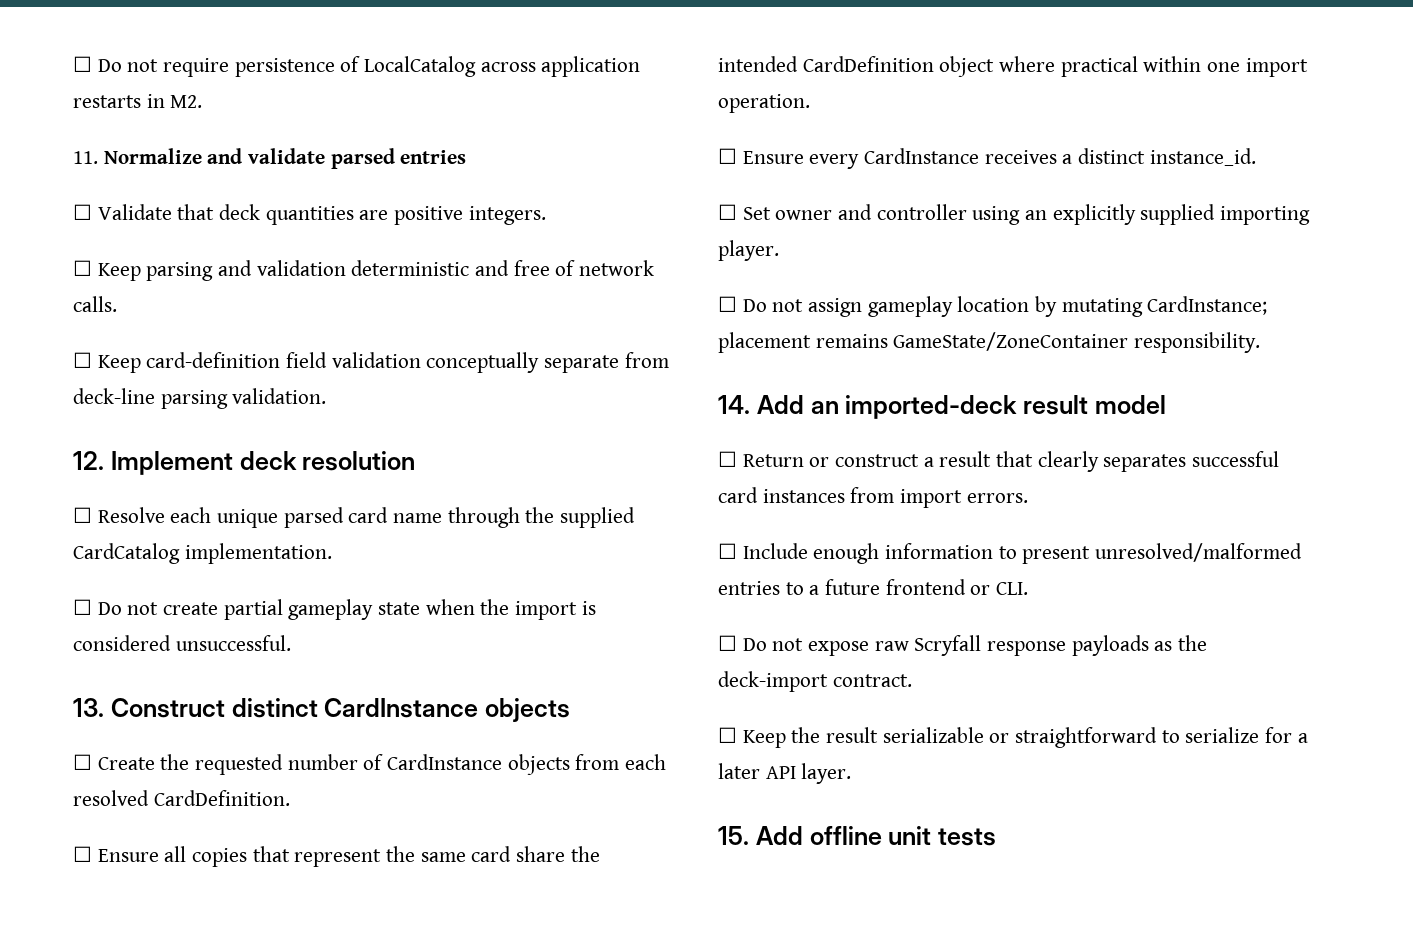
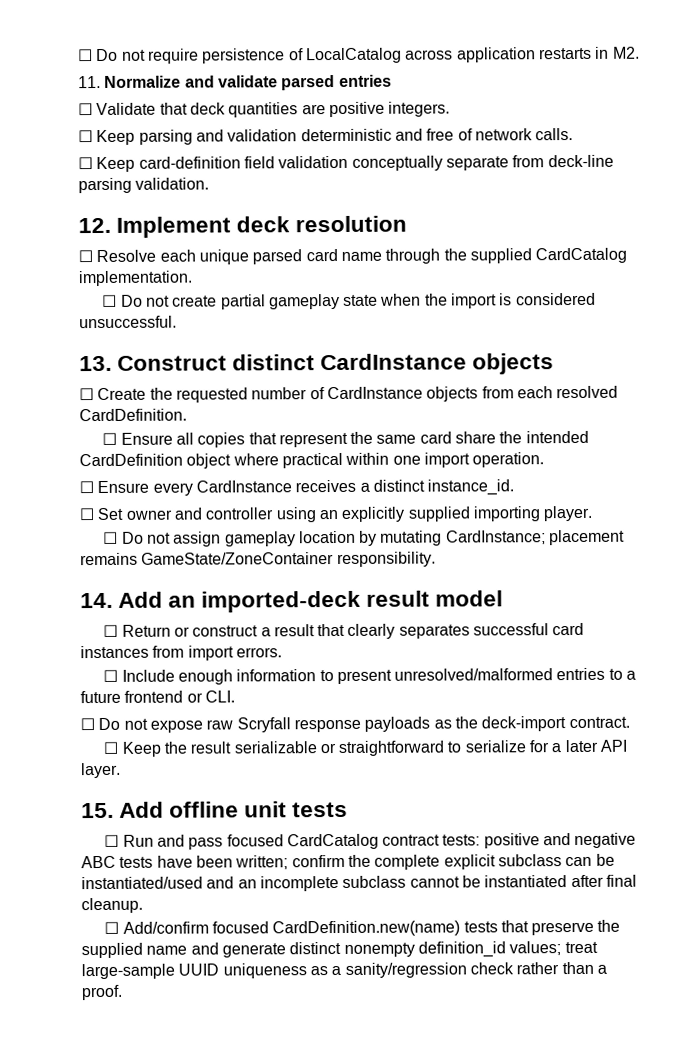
+ ☐ Run and pass focused CardCatalog contract tests: positive and negative ABC tests have been written; confirm the complete explicit subclass can be instantiated/used and an incomplete subclass cannot be instantiated after final cleanup.
+ ☐ Add/confirm focused CardDefinition.new(name) tests that preserve the supplied name and generate distinct nonempty definition_id values; treat large-sample UUID uniqueness as a sanity/regression check rather than a proof.

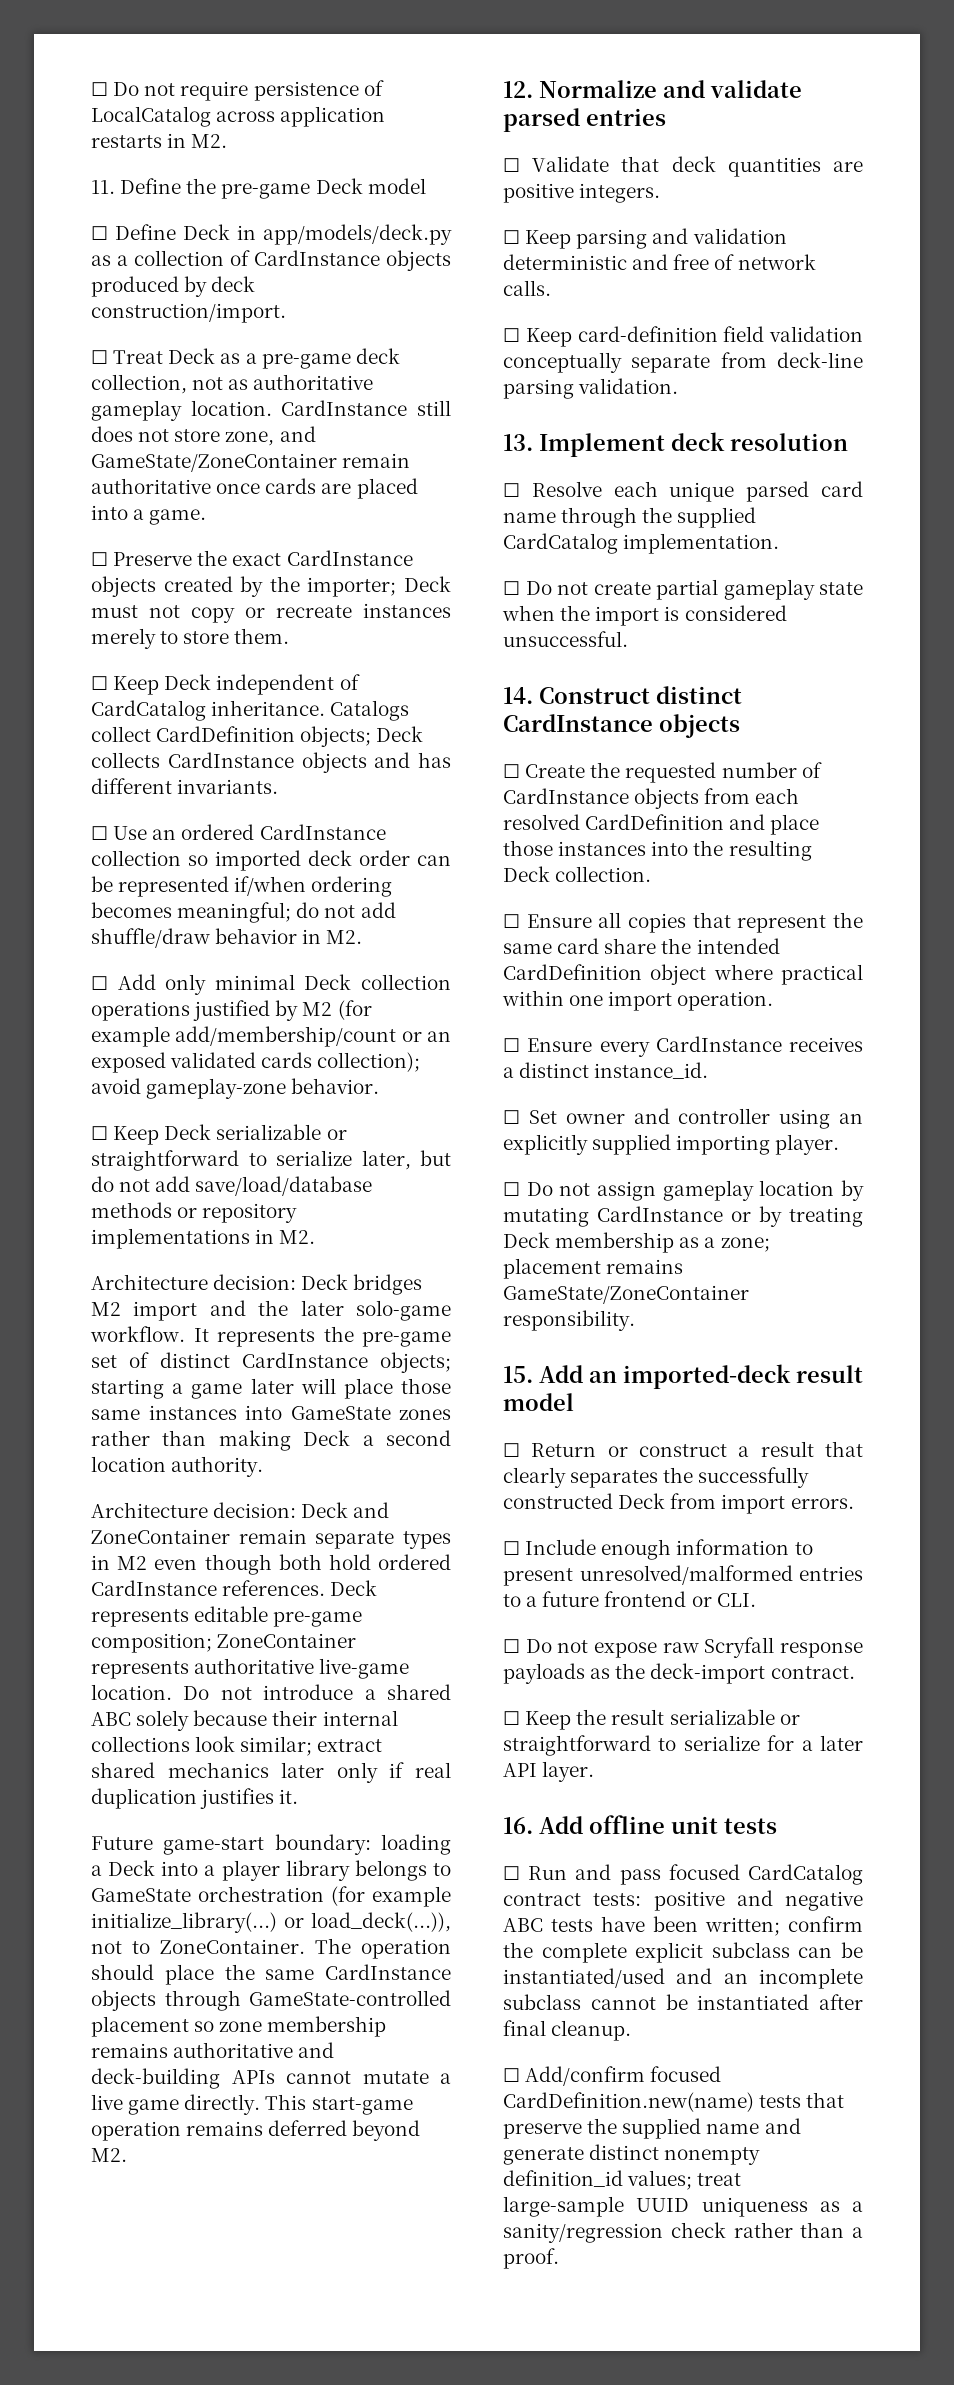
- 11. Normalize and validate parsed entries
+ 11. Define the pre-game Deck model
+ ☐ Define Deck in app/models/deck.py as a collection of CardInstance objects produced by deck construction/import.
+ ☐ Treat Deck as a pre-game deck collection, not as authoritative gameplay location. CardInstance still does not store zone, and GameState/ZoneContainer remain authoritative once cards are placed into a game.
+ ☐ Preserve the exact CardInstance objects created by the importer; Deck must not copy or recreate instances merely to store them.
+ ☐ Keep Deck independent of CardCatalog inheritance. Catalogs collect CardDefinition objects; Deck collects CardInstance objects and has different invariants.
+ ☐ Use an ordered CardInstance collection so imported deck order can be represented if/when ordering becomes meaningful; do not add shuffle/draw behavior in M2.
+ ☐ Add only minimal Deck collection operations justified by M2 (for example add/membership/count or an exposed validated cards collection); avoid gameplay-zone behavior.
+ ☐ Keep Deck serializable or straightforward to serialize later, but do not add save/load/database methods or repository implementations in M2.
+ Architecture decision: Deck bridges M2 import and the later solo-game workflow. It represents the pre-game set of distinct CardInstance objects; starting a game later will place those same instances into GameState zones rather than making Deck a second location authority.
+ Architecture decision: Deck and ZoneContainer remain separate types in M2 even though both hold ordered CardInstance references. Deck represents editable pre-game composition; ZoneContainer represents authoritative live-game location. Do not introduce a shared ABC solely because their internal collections look similar; extract shared mechanics later only if real duplication justifies it.
+ Future game-start boundary: loading a Deck into a player library belongs to GameState orchestration (for example initialize_library(...) or load_deck(...)), not to ZoneContainer. The operation should place the same CardInstance objects through GameState-controlled placement so zone membership remains authoritative and deck-building APIs cannot mutate a live game directly. This start-game operation remains deferred beyond M2.
+ 12. Normalize and validate parsed entries
- 12. Implement deck resolution
+ 13. Implement deck resolution
- 13. Construct distinct CardInstance objects
+ 14. Construct distinct CardInstance objects
- ☐ Create the requested number of CardInstance objects from each resolved CardDefinition.
+ ☐ Create the requested number of CardInstance objects from each resolved CardDefinition and place those instances into the resulting Deck collection.
- ☐ Do not assign gameplay location by mutating CardInstance; placement remains GameState/ZoneContainer responsibility.
+ ☐ Do not assign gameplay location by mutating CardInstance or by treating Deck membership as a zone; placement remains GameState/ZoneContainer responsibility.
- 14. Add an imported-deck result model
+ 15. Add an imported-deck result model
- ☐ Return or construct a result that clearly separates successful card instances from import errors.
+ ☐ Return or construct a result that clearly separates the successfully constructed Deck from import errors.
- 15. Add offline unit tests
+ 16. Add offline unit tests

